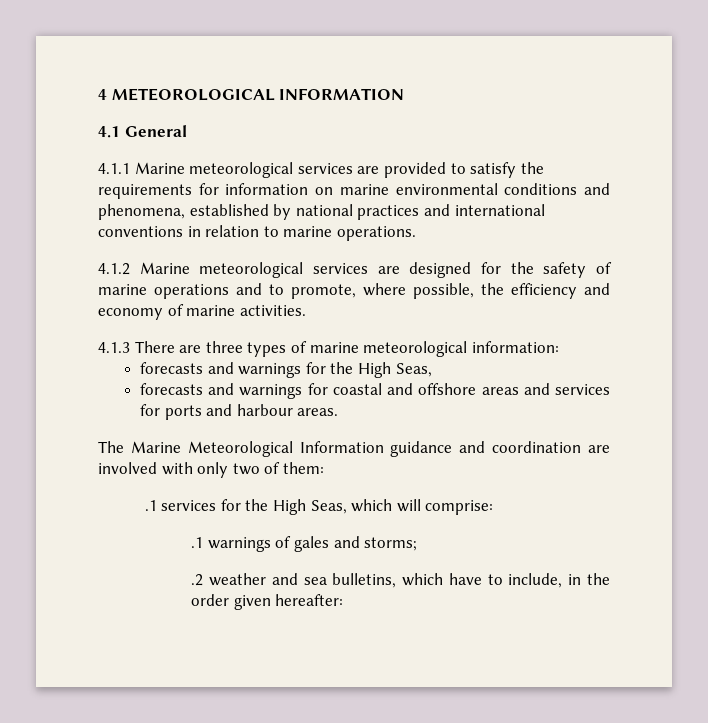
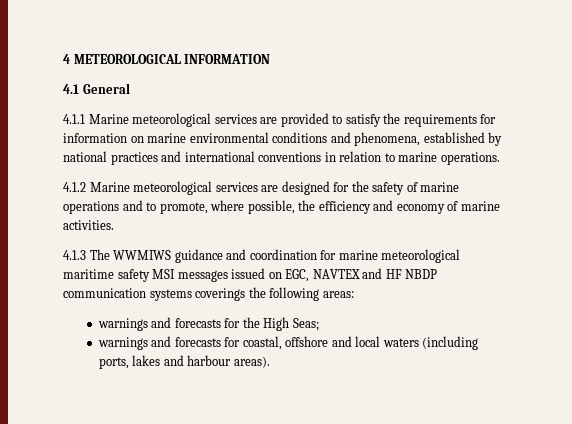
- 4.1.3 There are three types of marine meteorological information:
- forecasts and warnings for the High Seas,
- forecasts and warnings for coastal and offshore areas and services for ports and harbour areas.
- The Marine Meteorological Information guidance and coordination are involved with only two of them:
- .1 services for the High Seas, which will comprise:
- .1 warnings of gales and storms;
- .2 weather and sea bulletins, which have to include, in the order given hereafter:
+ 4.1.3 The WWMIWS guidance and coordination for marine meteorological maritime safety MSI messages issued on EGC, NAVTEX and HF NBDP communication systems coverings the following areas:
+ warnings and forecasts for the High Seas;
+ warnings and forecasts for coastal, offshore and local waters (including ports, lakes and harbour areas).

